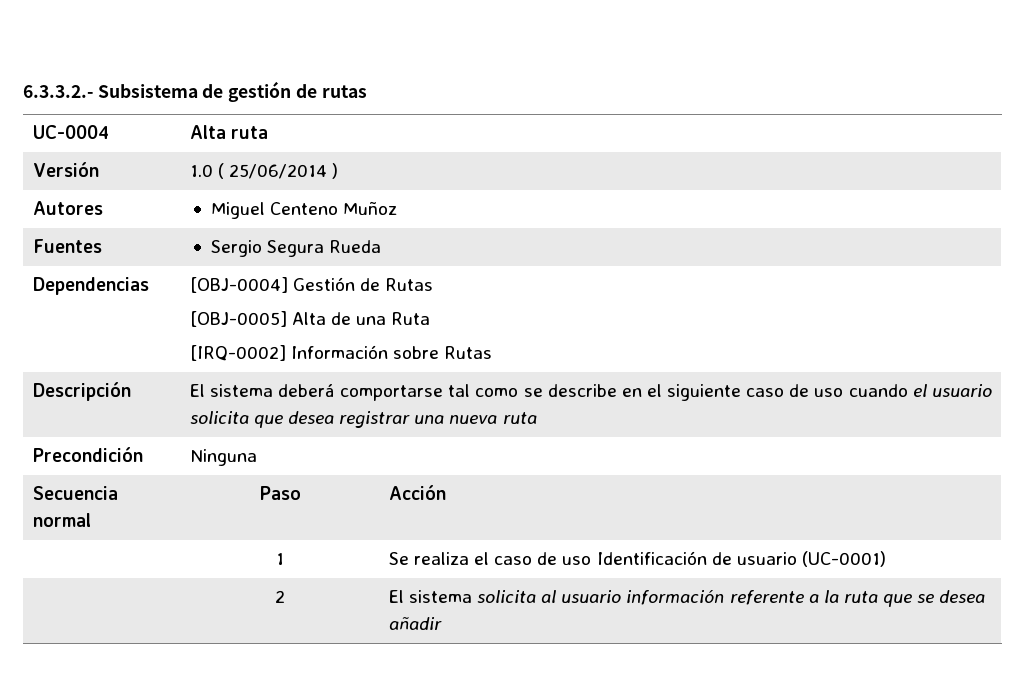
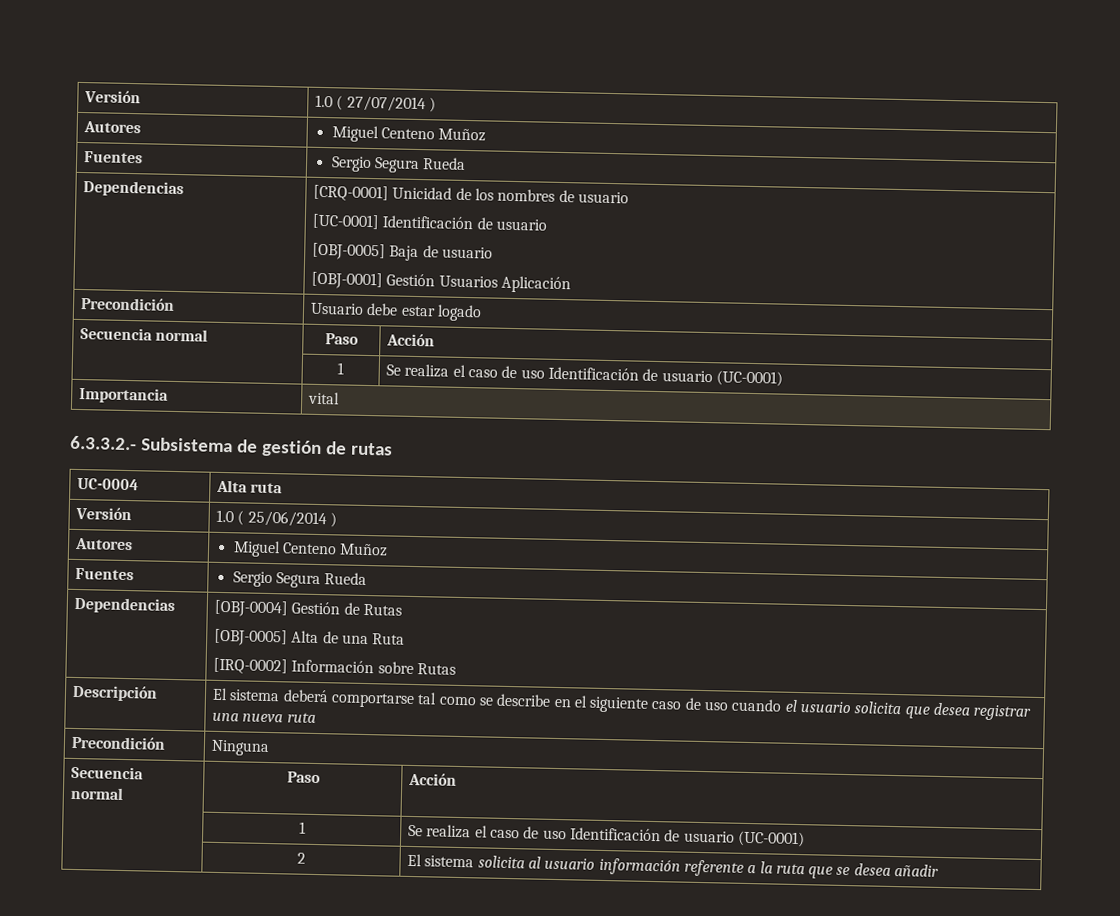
+ Versión | 1.0 ( 27/07/2014 )
+ Autores | Miguel Centeno Muñoz
+ Fuentes | Sergio Segura Rueda
+ Dependencias | [CRQ-0001] Unicidad de los nombres de usuario
+ [UC-0001] Identificación de usuario
+ [OBJ-0005] Baja de usuario
+ [OBJ-0001] Gestión Usuarios Aplicación
+ Precondición | Usuario debe estar logado
+ Secuencia normal | Paso | Acción
+ | 1 | Se realiza el caso de uso Identificación de usuario (UC-0001)
+ Importancia | vital

